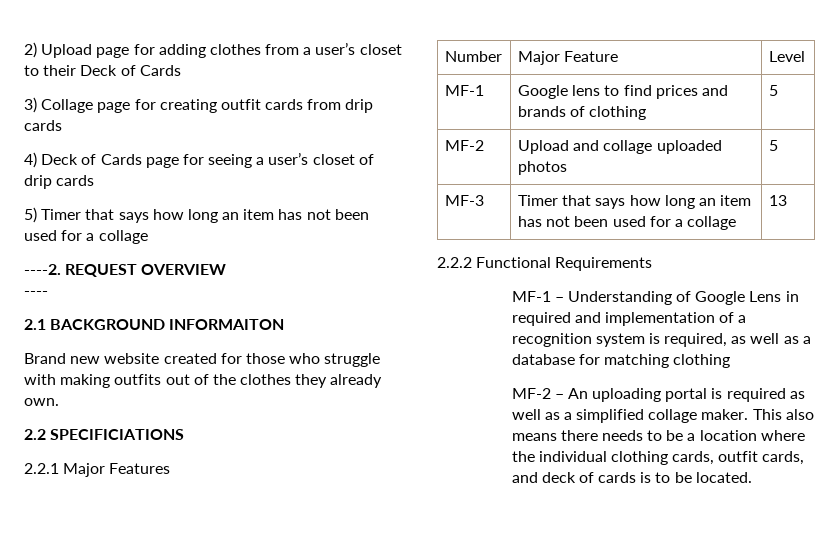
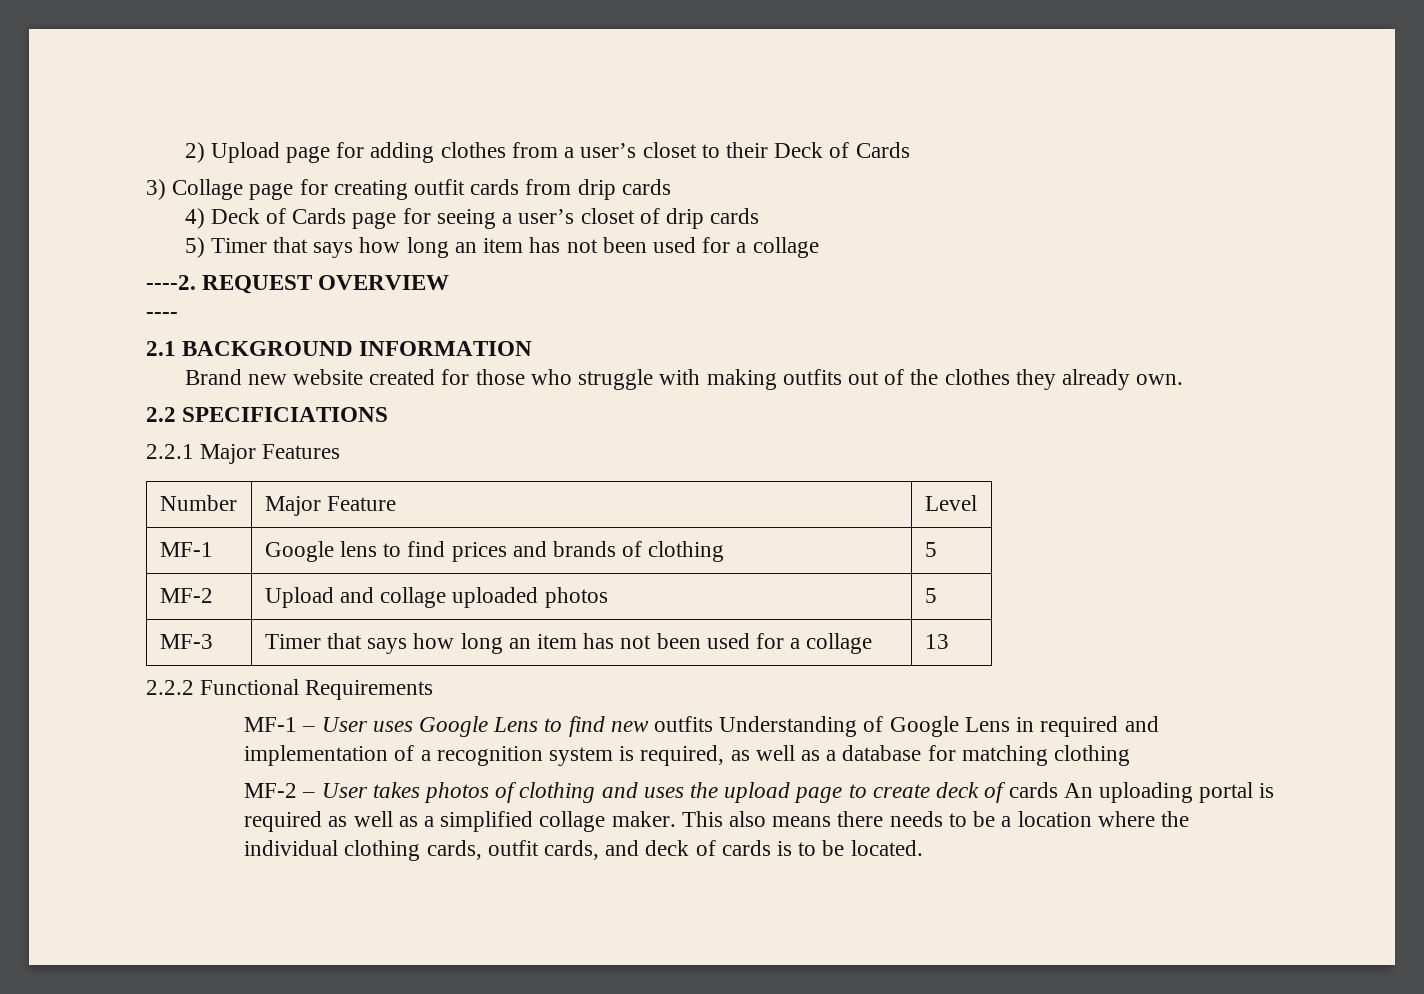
- 2.1 BACKGROUND INFORMAITON
+ 2.1 BACKGROUND INFORMATION
- MF-1 – Understanding of Google Lens in required and implementation of a recognition system is required, as well as a database for matching clothing
+ MF-1 – User uses Google Lens to find new outfits Understanding of Google Lens in required and implementation of a recognition system is required, as well as a database for matching clothing
- MF-2 – An uploading portal is required as well as a simplified collage maker.
+ MF-2 – User takes photos of clothing and uses the upload page to create deck of cards An uploading portal is required as well as a simplified collage maker.

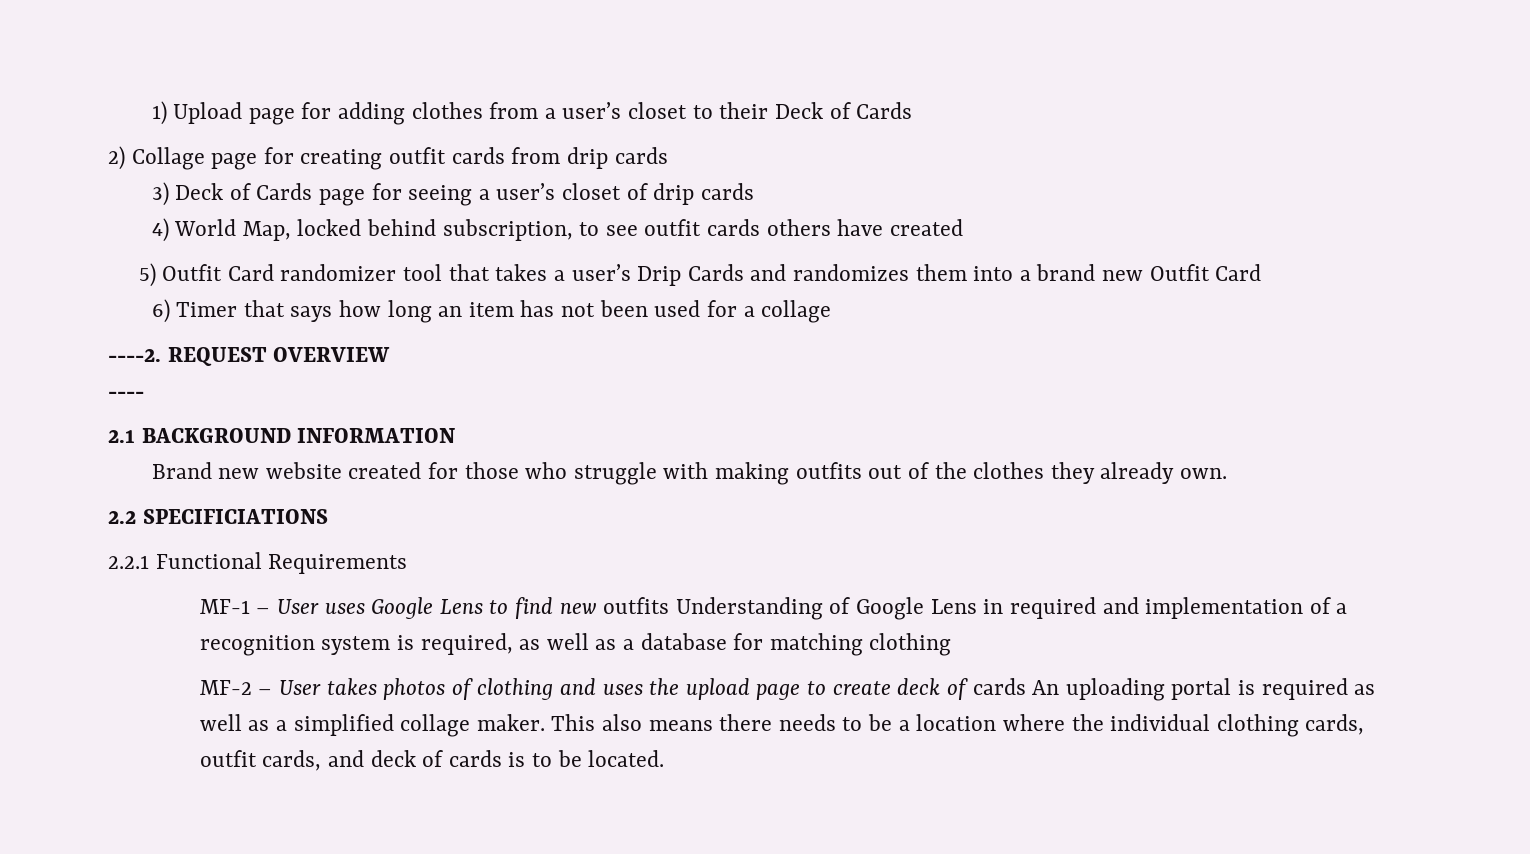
- 2) Upload page for adding clothes from a user’s closet to their Deck of Cards
+ 1) Upload page for adding clothes from a user’s closet to their Deck of Cards
- 3) Collage page for creating outfit cards from drip cards
+ 2) Collage page for creating outfit cards from drip cards
- 4) Deck of Cards page for seeing a user’s closet of drip cards
+ 3) Deck of Cards page for seeing a user’s closet of drip cards
- 5) Timer that says how long an item has not been used for a collage
+ 4) World Map, locked behind subscription, to see outfit cards others have created
+ 5) Outfit Card randomizer tool that takes a user’s Drip Cards and randomizes them into a brand new Outfit Card
+ 6) Timer that says how long an item has not been used for a collage
- 2.2.1 Major Features
- Number | Major Feature | Level
- MF-1 | Google lens to find prices and brands of clothing | 5
- MF-2 | Upload and collage uploaded photos | 5
- MF-3 | Timer that says how long an item has not been used for a collage | 13
- 2.2.2 Functional Requirements
+ 2.2.1 Functional Requirements

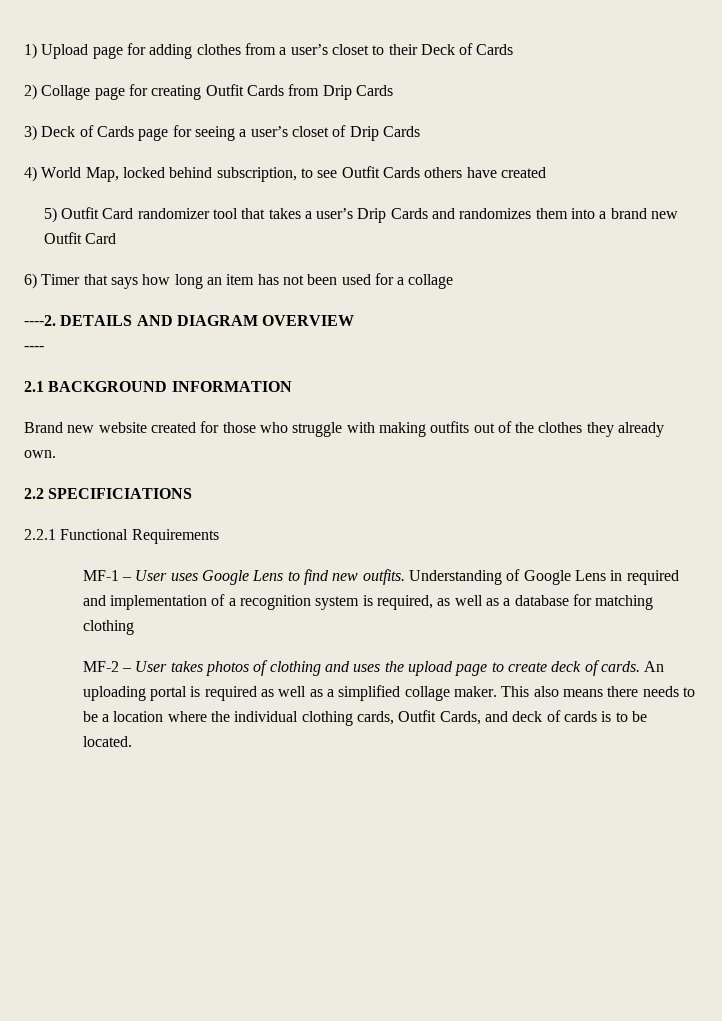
- 2) Collage page for creating outfit cards from drip cards
+ 2) Collage page for creating Outfit Cards from Drip Cards
- 3) Deck of Cards page for seeing a user’s closet of drip cards
+ 3) Deck of Cards page for seeing a user’s closet of Drip Cards
- 4) World Map, locked behind subscription, to see outfit cards others have created
+ 4) World Map, locked behind subscription, to see Outfit Cards others have created
- REQUEST OVERVIEW
+ DETAILS AND DIAGRAM OVERVIEW
- MF-1 – User uses Google Lens to find new outfits Understanding of Google Lens in required and implementation of a recognition system is required, as well as a database for matching clothing
+ MF-1 – User uses Google Lens to find new outfits. Understanding of Google Lens in required and implementation of a recognition system is required, as well as a database for matching clothing
- MF-2 – User takes photos of clothing and uses the upload page to create deck of cards An uploading portal is required as well as a simplified collage maker.
+ MF-2 – User takes photos of clothing and uses the upload page to create deck of cards. An uploading portal is required as well as a simplified collage maker.
- This also means there needs to be a location where the individual clothing cards, outfit cards, and deck of cards is to be located.
+ This also means there needs to be a location where the individual clothing cards, Outfit Cards, and deck of cards is to be located.

